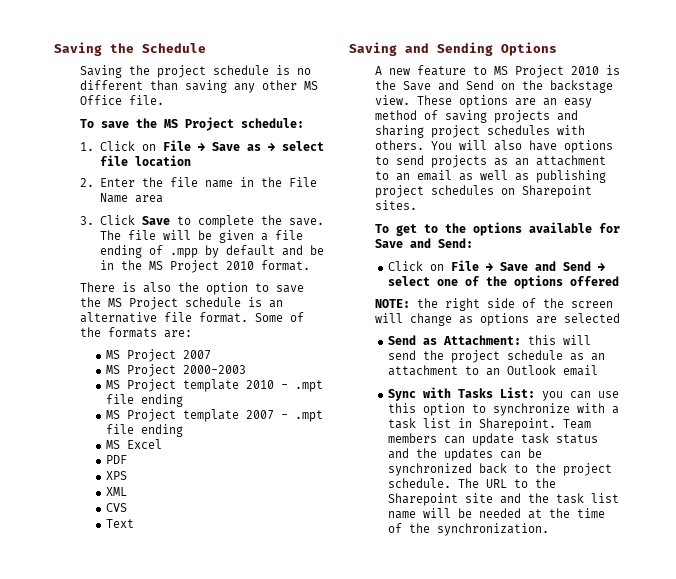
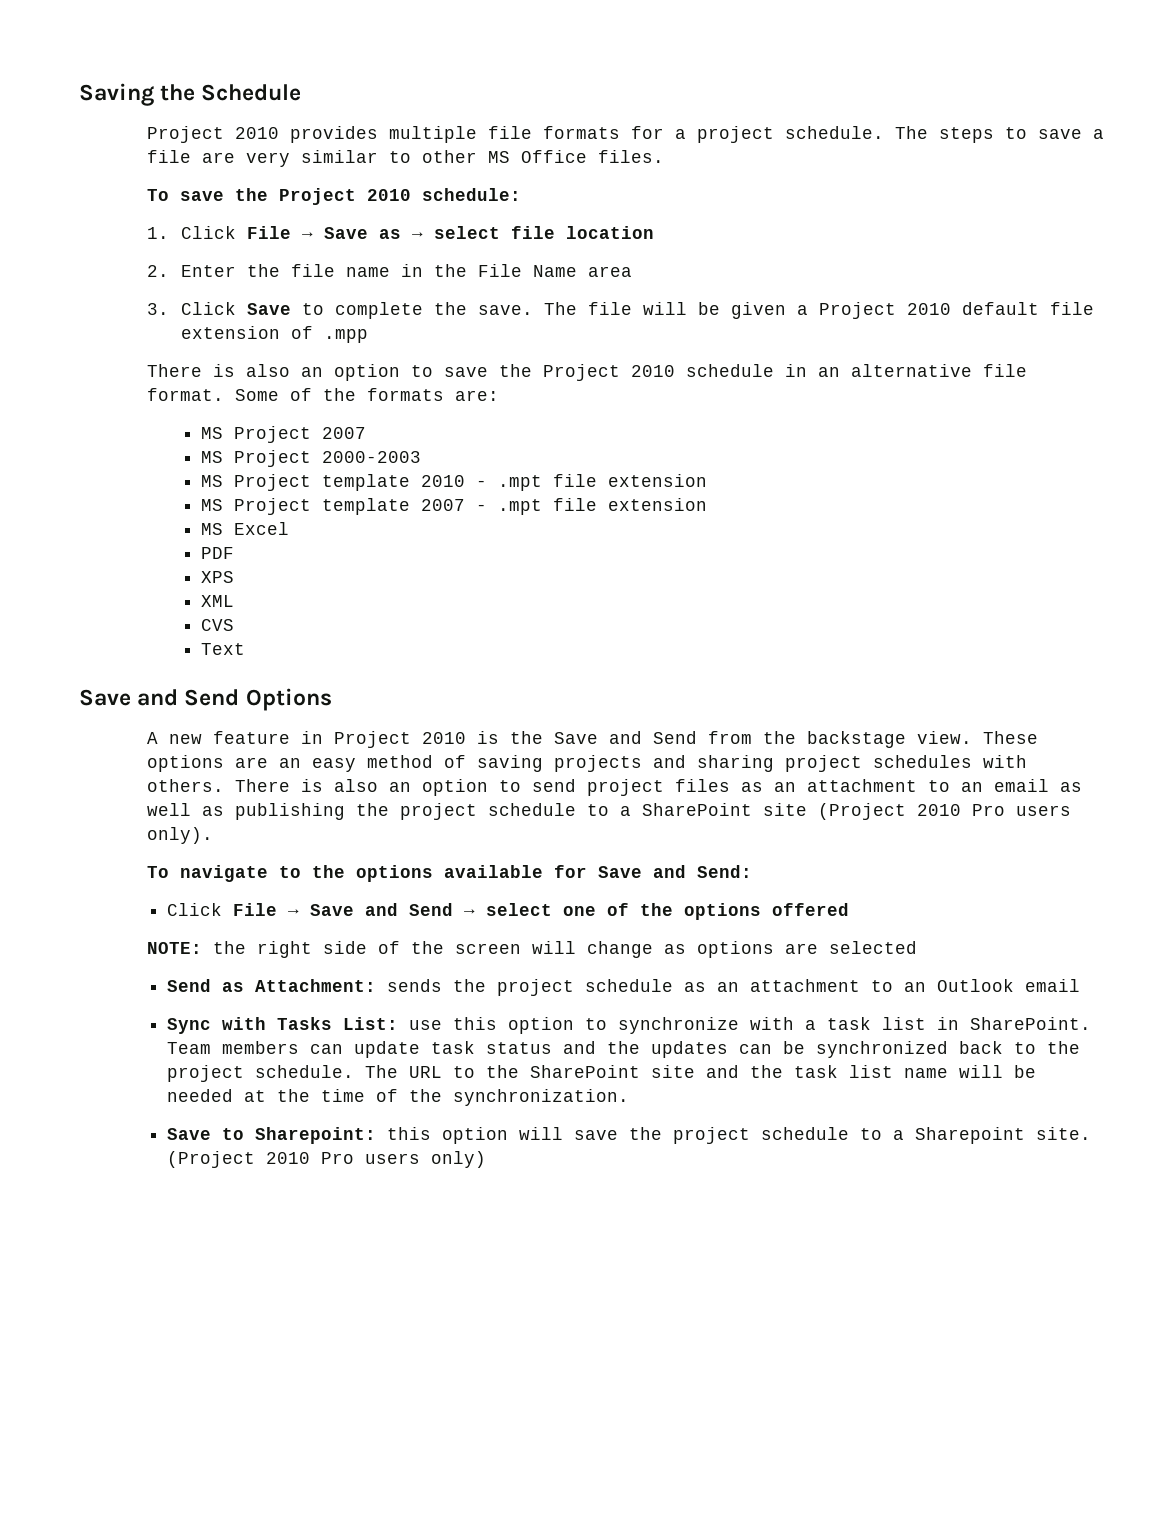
- Saving the project schedule is no different than saving any other MS Office file.
+ Project 2010 provides multiple file formats for a project schedule. The steps to save a file are very similar to other MS Office files.
- To save the MS Project schedule:
+ To save the Project 2010 schedule:
- 1. Click on File → Save as → select file location
+ 1. Click File → Save as → select file location
- The file will be given a file ending of .mpp by default and be in the MS Project 2010 format.
- There is also the option to save the MS Project schedule is an alternative file format.
+ The file will be given a Project 2010 default file extension of .mpp
+ There is also an option to save the Project 2010 schedule in an alternative file format.
- MS Project template 2010 - .mpt file ending
+ MS Project template 2010 - .mpt file extension
- MS Project template 2007 - .mpt file ending
+ MS Project template 2007 - .mpt file extension
- Saving and Sending Options
+ Save and Send Options
- A new feature to MS Project 2010 is the Save and Send on the backstage view.
+ A new feature in Project 2010 is the Save and Send from the backstage view.
- You will also have options to send projects as an attachment to an email as well as publishing project schedules on Sharepoint sites.
- To get to the options available for Save and Send:
+ There is also an option to send project files as an attachment to an email as well as publishing the project schedule to a SharePoint site (Project 2010 Pro users only).
+ To navigate to the options available for Save and Send:
- Click on File → Save and Send → select one of the options offered
+ Click File → Save and Send → select one of the options offered
- Send as Attachment: this will send the project schedule as an attachment to an Outlook email
+ Send as Attachment: sends the project schedule as an attachment to an Outlook email
- Sync with Tasks List: you can use this option to synchronize with a task list in Sharepoint.
+ Sync with Tasks List: use this option to synchronize with a task list in SharePoint.
- The URL to the Sharepoint site and the task list name will be needed at the time of the synchronization.
+ The URL to the SharePoint site and the task list name will be needed at the time of the synchronization.
+ Save to Sharepoint: this option will save the project schedule to a Sharepoint site. (Project 2010 Pro users only)

